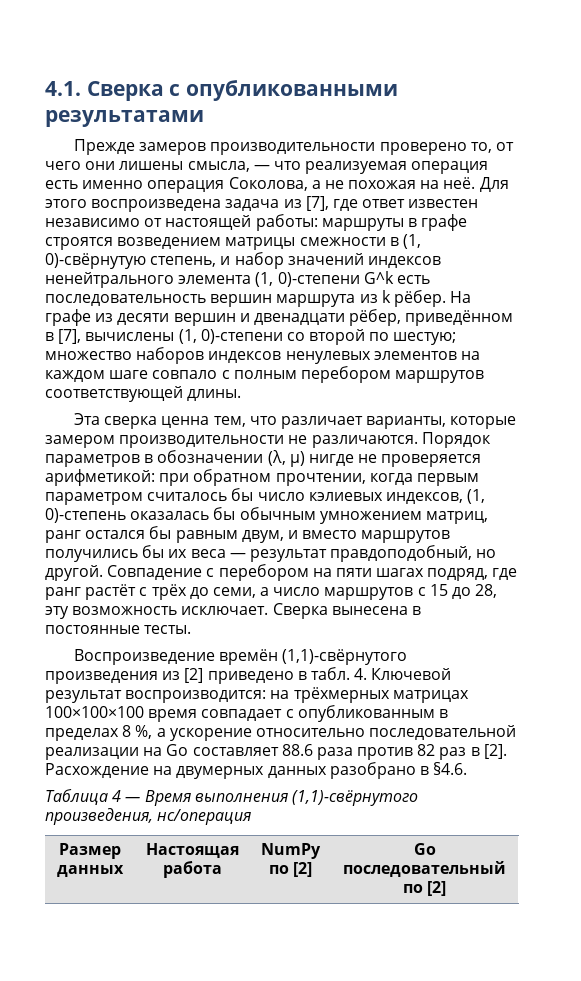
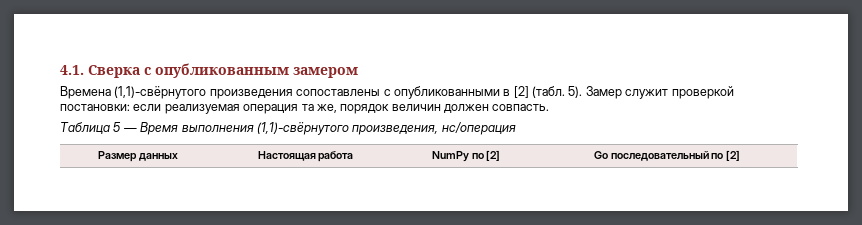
- 4.1. Сверка с опубликованными результатами
- Прежде замеров производительности проверено то, от чего они лишены смысла, — что реализуемая операция есть именно операция Соколова, а не похожая на неё. Для этого воспроизведена задача из [7], где ответ известен независимо от настоящей работы: маршруты в графе строятся возведением матрицы смежности в (1, 0)-свёрнутую степень, и набор значений индексов ненейтрального элемента (1, 0)-степени G^k есть последовательность вершин маршрута из k рёбер. На графе из десяти вершин и двенадцати рёбер, приведённом в [7], вычислены (1, 0)-степени со второй по шестую; множество наборов индексов ненулевых элементов на каждом шаге совпало с полным перебором маршрутов соответствующей длины.
- Эта сверка ценна тем, что различает варианты, которые замером производительности не различаются. Порядок параметров в обозначении (λ, μ) нигде не проверяется арифметикой: при обратном прочтении, когда первым параметром считалось бы число кэлиевых индексов, (1, 0)-степень оказалась бы обычным умножением матриц, ранг остался бы равным двум, и вместо маршрутов получились бы их веса — результат правдоподобный, но другой. Совпадение с перебором на пяти шагах подряд, где ранг растёт с трёх до семи, а число маршрутов с 15 до 28, эту возможность исключает. Сверка вынесена в постоянные тесты.
- Воспроизведение времён (1,1)-свёрнутого произведения из [2] приведено в табл. 4. Ключевой результат воспроизводится: на трёхмерных матрицах 100×100×100 время совпадает с опубликованным в пределах 8 %, а ускорение относительно последовательной реализации на Go составляет 88.6 раза против 82 раз в [2]. Расхождение на двумерных данных разобрано в §4.6.
+ 4.1. Сверка с опубликованным замером
+ Времена (1,1)-свёрнутого произведения сопоставлены с опубликованными в [2] (табл. 5). Замер служит проверкой постановки: если реализуемая операция та же, порядок величин должен совпасть.
- Таблица 4 — Время выполнения (1,1)-свёрнутого произведения, нс/операция
+ Таблица 5 — Время выполнения (1,1)-свёрнутого произведения, нс/операция

